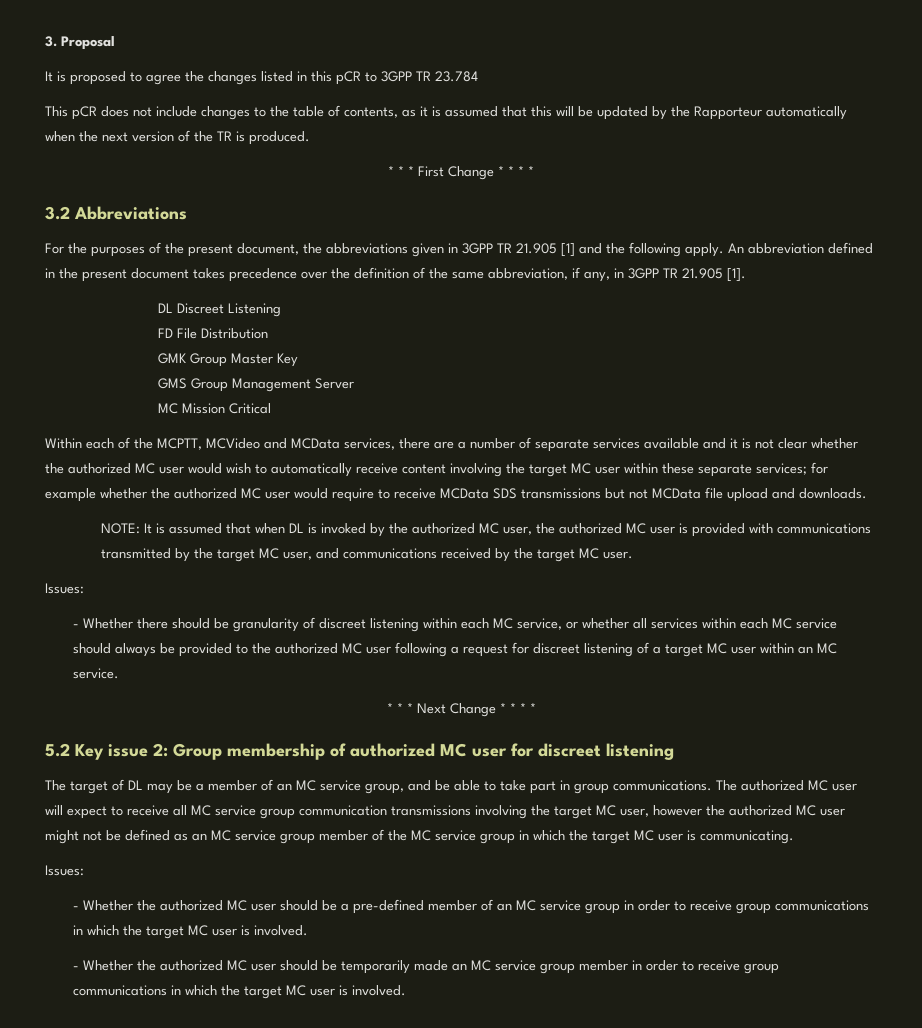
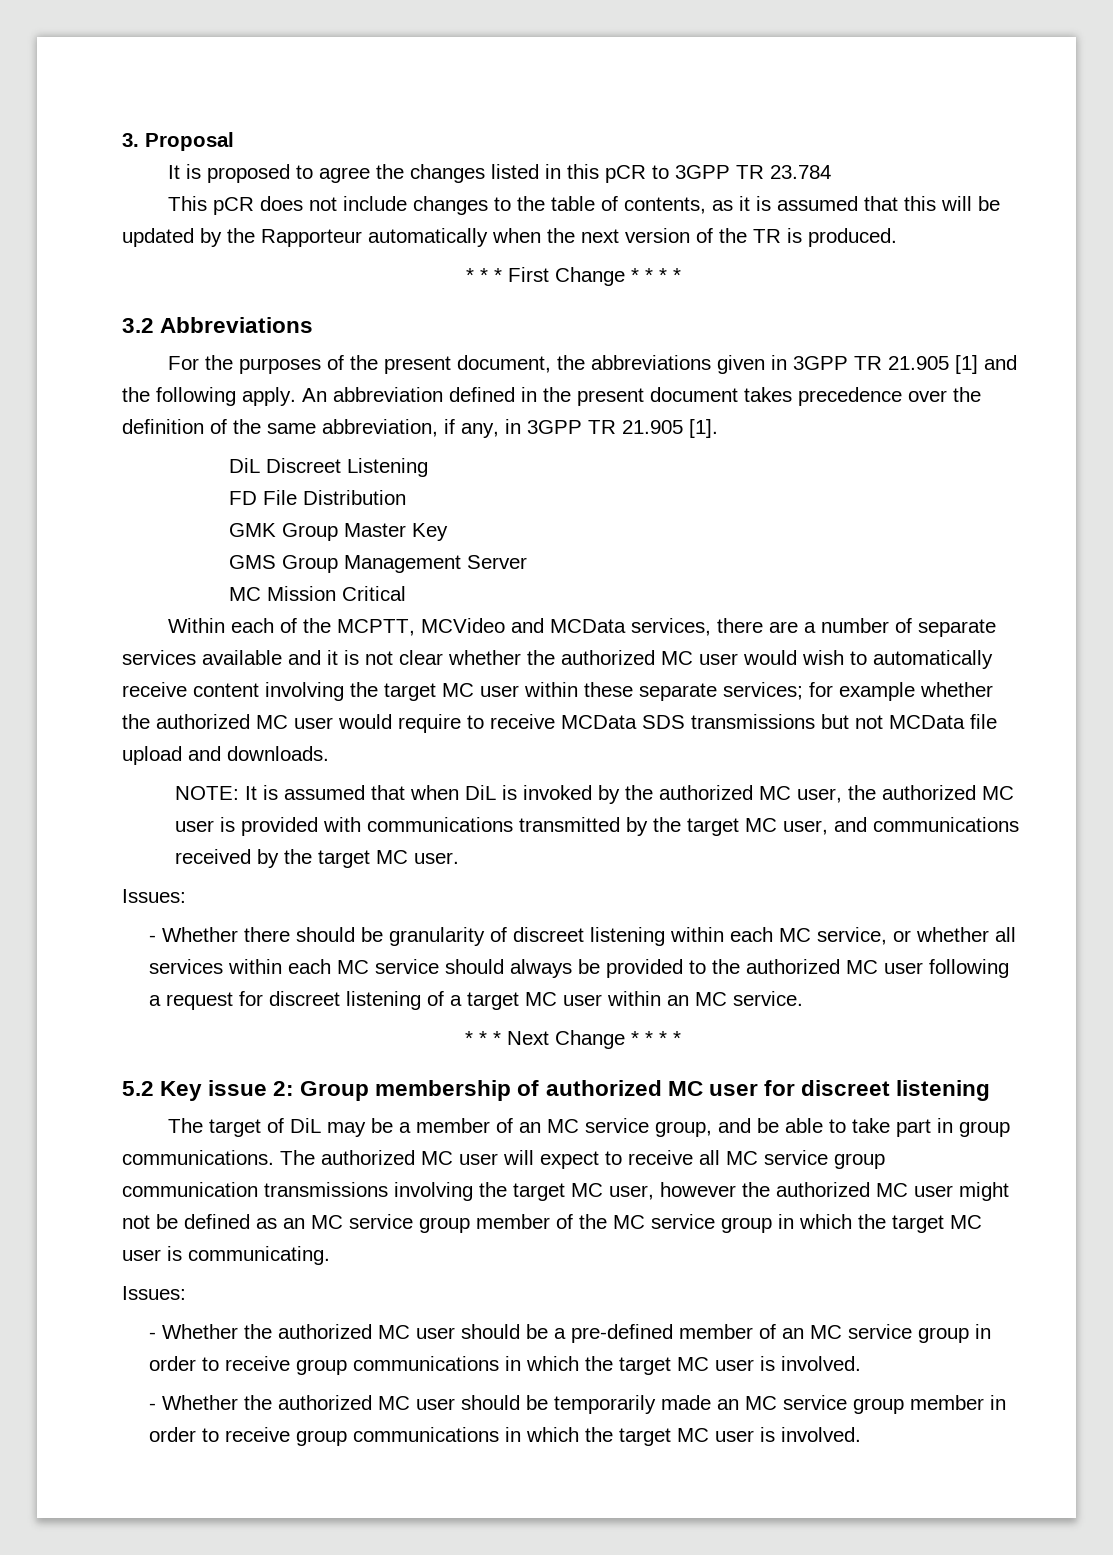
- DL Discreet Listening
+ DiL Discreet Listening
- NOTE: It is assumed that when DL is invoked by the authorized MC user, the authorized MC user is provided with communications transmitted by the target MC user, and communications received by the target MC user.
+ NOTE: It is assumed that when DiL is invoked by the authorized MC user, the authorized MC user is provided with communications transmitted by the target MC user, and communications received by the target MC user.
- The target of DL may be a member of an MC service group, and be able to take part in group communications.
+ The target of DiL may be a member of an MC service group, and be able to take part in group communications.

